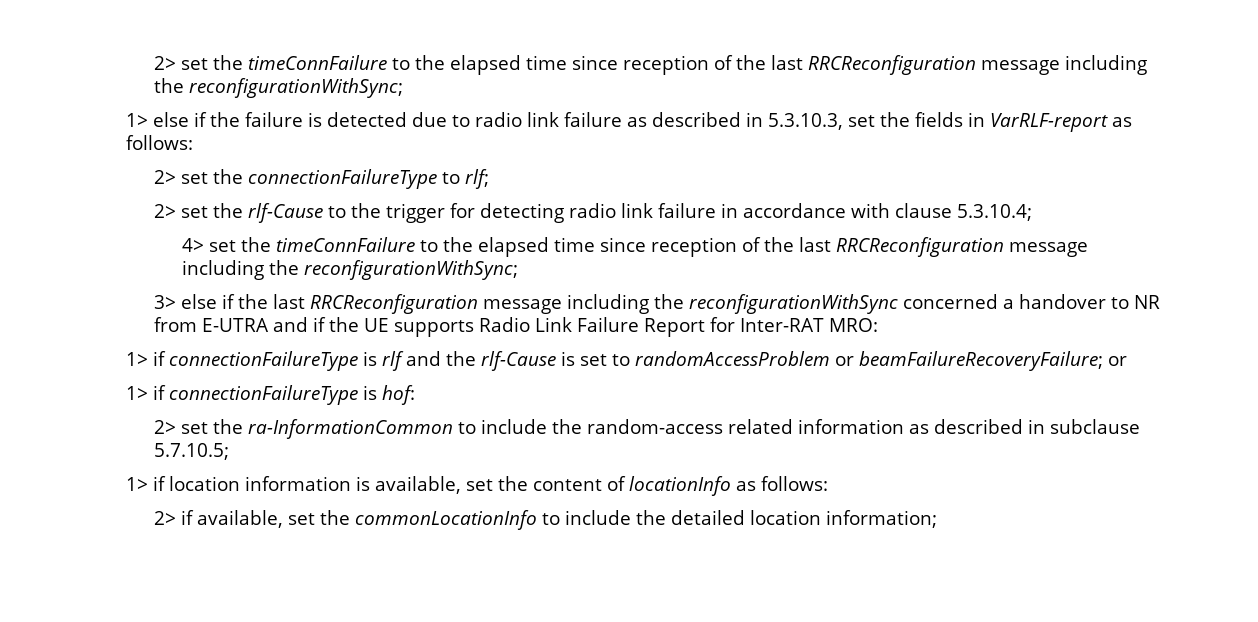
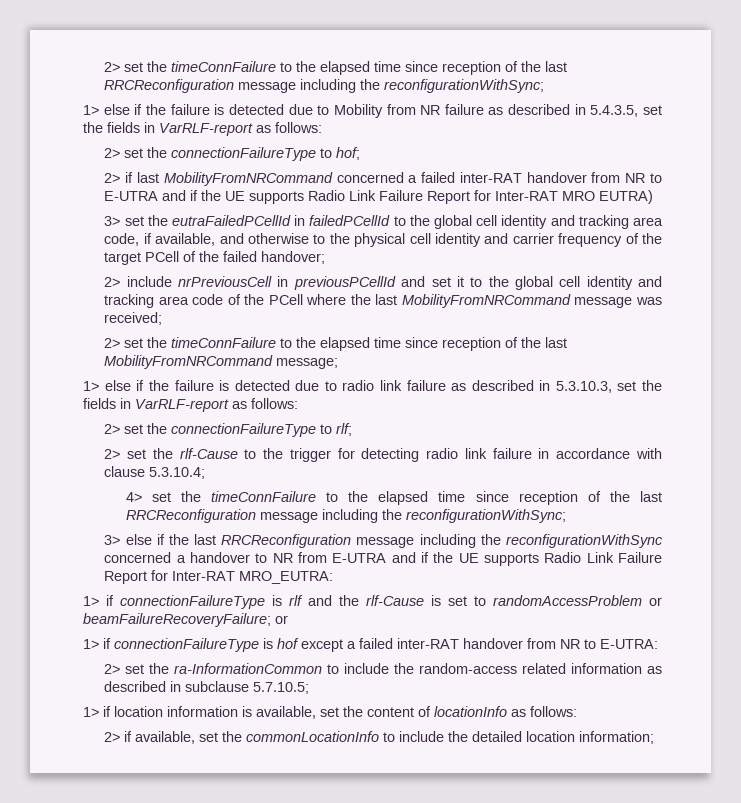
+ 1> else if the failure is detected due to Mobility from NR failure as described in 5.4.3.5, set the fields in VarRLF-report as follows:
+ 2> set the connectionFailureType to hof;
+ 2> if last MobilityFromNRCommand concerned a failed inter-RAT handover from NR to E-UTRA and if the UE supports Radio Link Failure Report for Inter-RAT MRO EUTRA)
+ 3> set the eutraFailedPCellId in failedPCellId to the global cell identity and tracking area code, if available, and otherwise to the physical cell identity and carrier frequency of the target PCell of the failed handover;
+ 2> include nrPreviousCell in previousPCellId and set it to the global cell identity and tracking area code of the PCell where the last MobilityFromNRCommand message was received;
+ 2> set the timeConnFailure to the elapsed time since reception of the last MobilityFromNRCommand message;
- 3> else if the last RRCReconfiguration message including the reconfigurationWithSync concerned a handover to NR from E-UTRA and if the UE supports Radio Link Failure Report for Inter-RAT MRO:
+ 3> else if the last RRCReconfiguration message including the reconfigurationWithSync concerned a handover to NR from E-UTRA and if the UE supports Radio Link Failure Report for Inter-RAT MRO_EUTRA:
- 1> if connectionFailureType is hof:
+ 1> if connectionFailureType is hof except a failed inter-RAT handover from NR to E-UTRA:

